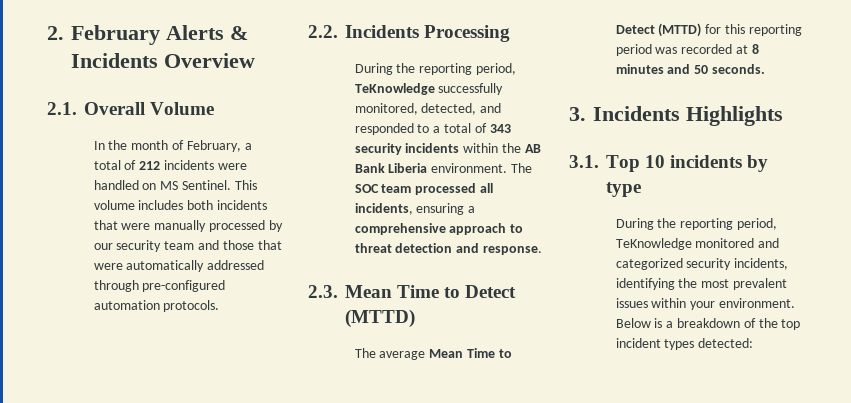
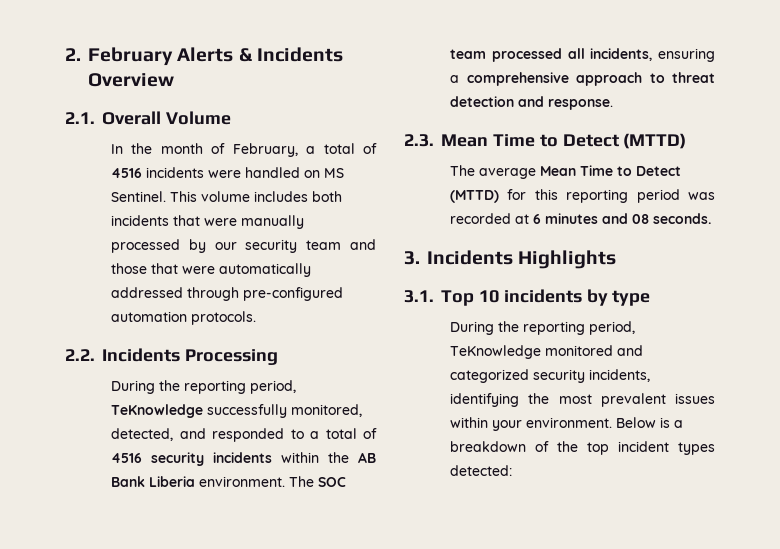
- In the month of February, a total of 212 incidents were handled on MS Sentinel.
+ In the month of February, a total of 4516 incidents were handled on MS Sentinel.
- During the reporting period, TeKnowledge successfully monitored, detected, and responded to a total of 343 security incidents within the AB Bank Liberia environment.
+ During the reporting period, TeKnowledge successfully monitored, detected, and responded to a total of 4516 security incidents within the AB Bank Liberia environment.
- The average Mean Time to Detect (MTTD) for this reporting period was recorded at 8 minutes and 50 seconds.
+ The average Mean Time to Detect (MTTD) for this reporting period was recorded at 6 minutes and 08 seconds.

